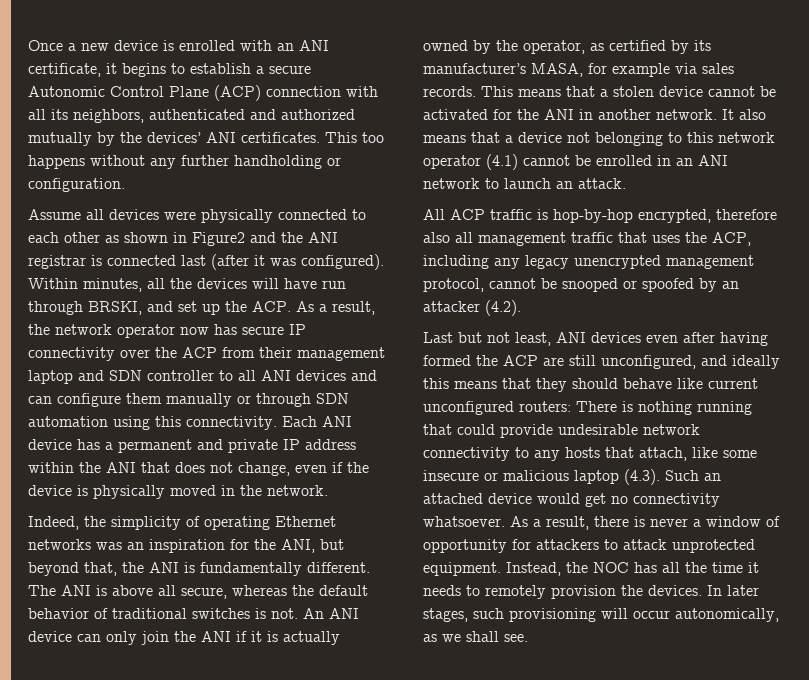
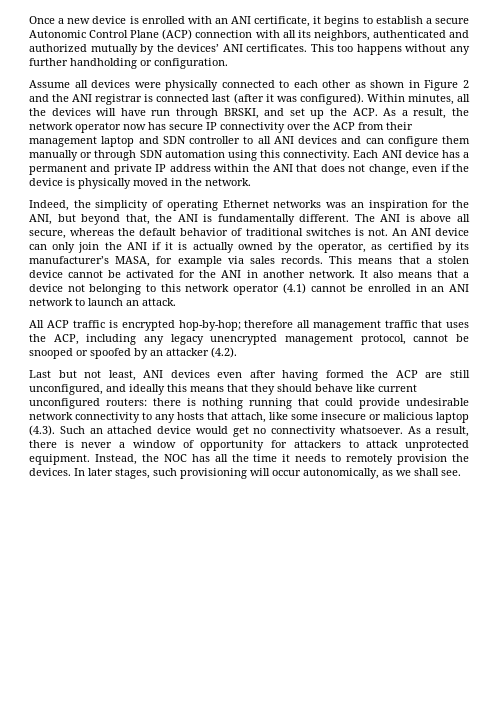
- Assume all devices were physically connected to each other as shown in Figure2 and the ANI registrar is connected last (after it was configured).
+ Assume all devices were physically connected to each other as shown in Figure 2 and the ANI registrar is connected last (after it was configured).
- All ACP traffic is hop-by-hop encrypted, therefore also all management traffic that uses the ACP, including any legacy unencrypted management protocol, cannot be snooped or spoofed by an attacker (4.2).
+ All ACP traffic is encrypted hop-by-hop; therefore all management traffic that uses the ACP, including any legacy unencrypted management protocol, cannot be snooped or spoofed by an attacker (4.2).
- Last but not least, ANI devices even after having formed the ACP are still unconfigured, and ideally this means that they should behave like current unconfigured routers: There is nothing running that could provide undesirable network connectivity to any hosts that attach, like some insecure or malicious laptop (4.3). Such an attached device would get no connectivity whatsoever.
+ Last but not least, ANI devices even after having formed the ACP are still unconfigured, and ideally this means that they should behave like current unconfigured routers: there is nothing running that could provide undesirable network connectivity to any hosts that attach, like some insecure or malicious laptop (4.3). Such an attached device would get no connectivity whatsoever.

